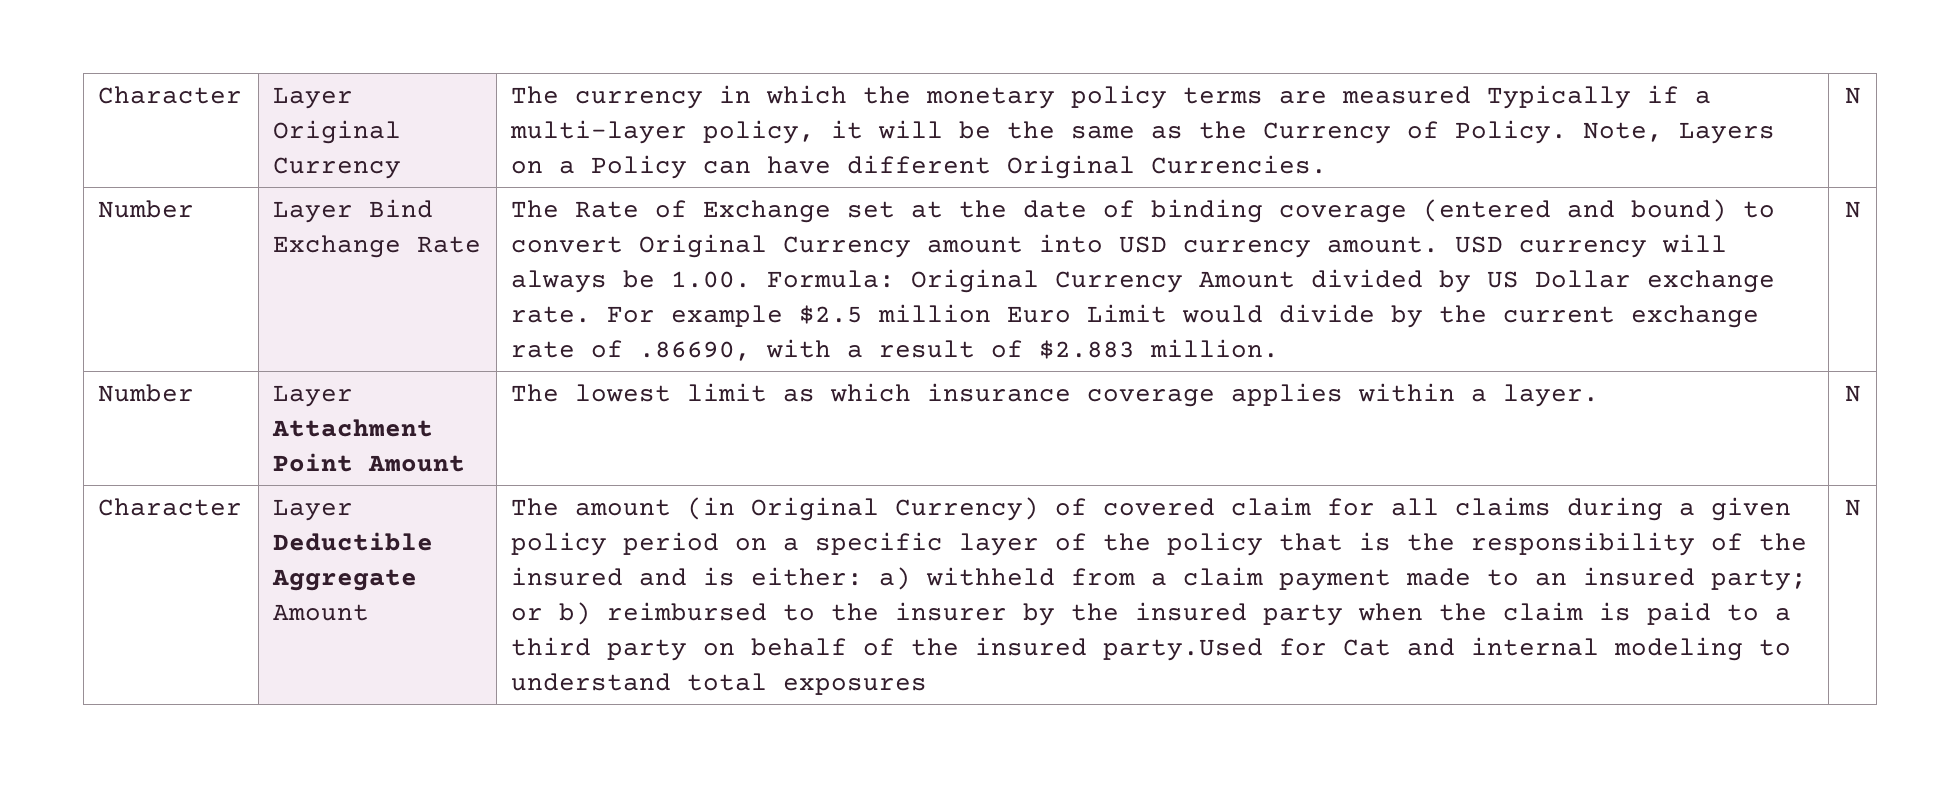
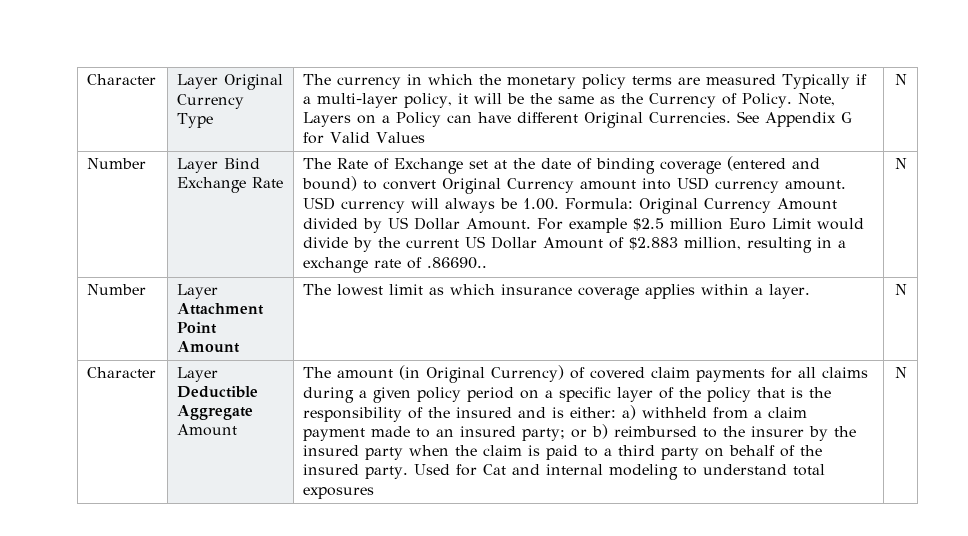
- Layer Original Currency
+ Layer Original Currency Type
+ See Appendix G for Valid Values
- USD currency will always be 1.00. Formula: Original Currency Amount divided by US Dollar exchange rate.
+ USD currency will always be 1.00. Formula: Original Currency Amount divided by US Dollar Amount.
- For example $2.5 million Euro Limit would divide by the current exchange rate of .86690, with a result of $2.883 million.
+ For example $2.5 million Euro Limit would divide by the current US Dollar Amount of $2.883 million, resulting in a exchange rate of .86690..
- The amount (in Original Currency) of covered claim for all claims during a given policy period on a specific layer of the policy that is the responsibility of the insured and is either:
+ The amount (in Original Currency) of covered claim payments for all claims during a given policy period on a specific layer of the policy that is the responsibility of the insured and is either:
- or b) reimbursed to the insurer by the insured party when the claim is paid to a third party on behalf of the insured party.Used for Cat and internal modeling to understand total exposures
+ or b) reimbursed to the insurer by the insured party when the claim is paid to a third party on behalf of the insured party. Used for Cat and internal modeling to understand total exposures

